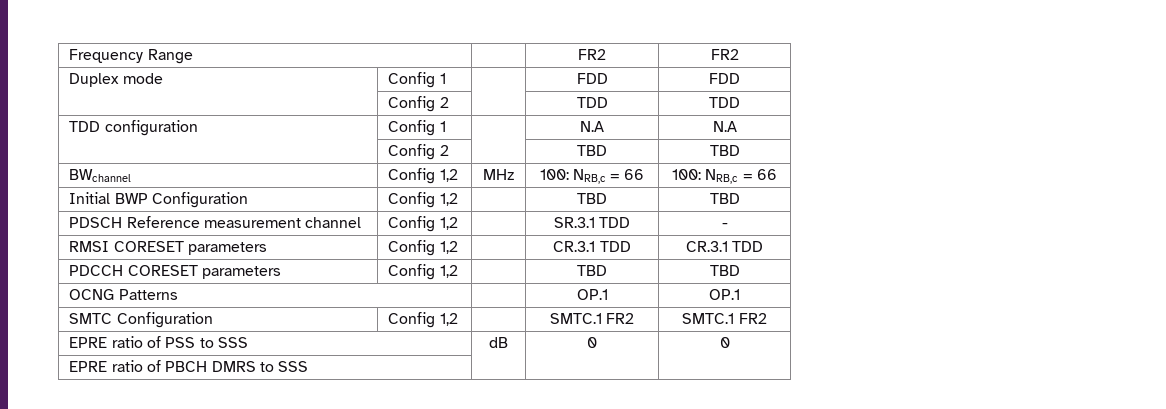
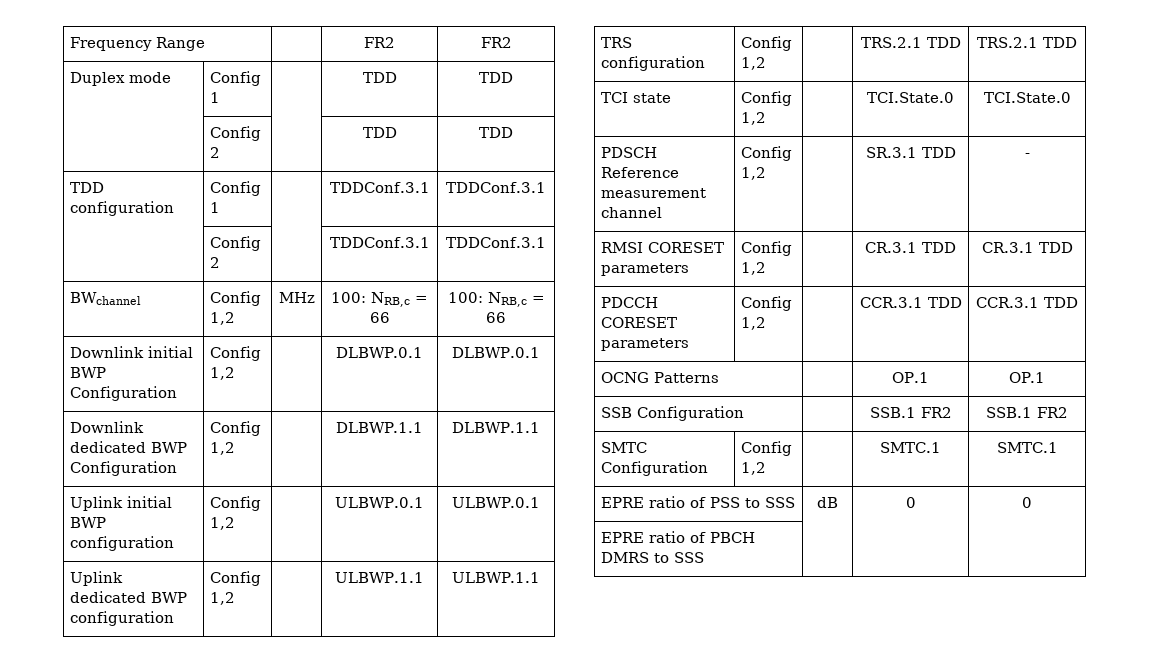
- Duplex mode | Config 1 | | FDD | FDD
+ Duplex mode | Config 1 | | TDD | TDD
- TDD configuration | Config 1 | | N.A | N.A
- | Config 2 | | TBD | TBD
+ TDD configuration | Config 1 | | TDDConf.3.1 | TDDConf.3.1
+ | Config 2 | | TDDConf.3.1 | TDDConf.3.1
- Initial BWP Configuration | Config 1,2 | | TBD | TBD
+ Downlink initial BWP Configuration | Config 1,2 | | DLBWP.0.1 | DLBWP.0.1
+ Downlink dedicated BWP Configuration | Config 1,2 | | DLBWP.1.1 | DLBWP.1.1
+ Uplink initial BWP configuration | Config 1,2 | | ULBWP.0.1 | ULBWP.0.1
+ Uplink dedicated BWP configuration | Config 1,2 | | ULBWP.1.1 | ULBWP.1.1
+ TRS configuration | Config 1,2 | | TRS.2.1 TDD | TRS.2.1 TDD
+ TCI state | Config 1,2 | | TCI.State.0 | TCI.State.0
- PDCCH CORESET parameters | Config 1,2 | | TBD | TBD
+ PDCCH CORESET parameters | Config 1,2 | | CCR.3.1 TDD | CCR.3.1 TDD
+ SSB Configuration | | SSB.1 FR2 | SSB.1 FR2
- SMTC Configuration | Config 1,2 | | SMTC.1 FR2 | SMTC.1 FR2
+ SMTC Configuration | Config 1,2 | | SMTC.1 | SMTC.1

